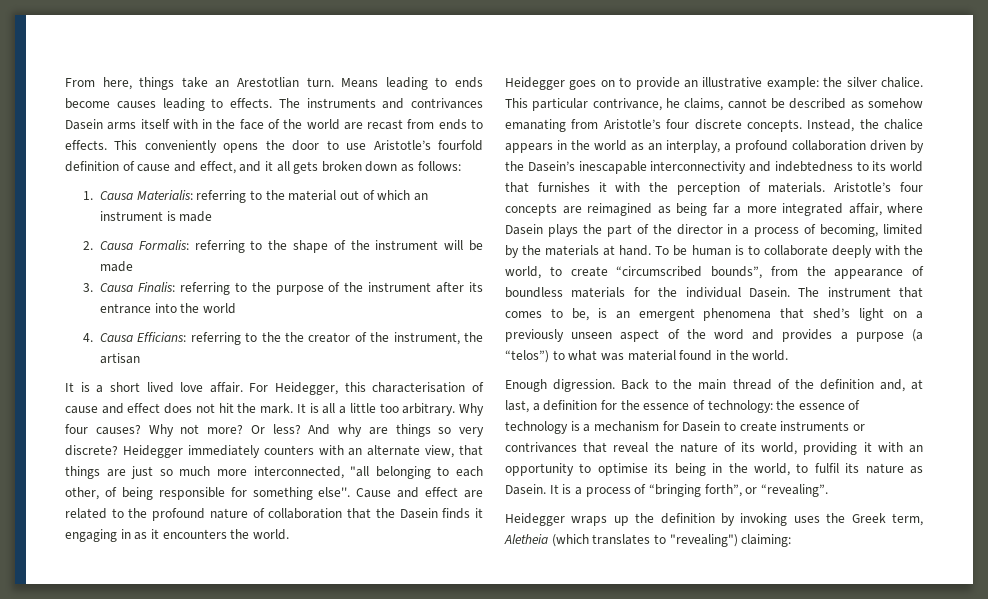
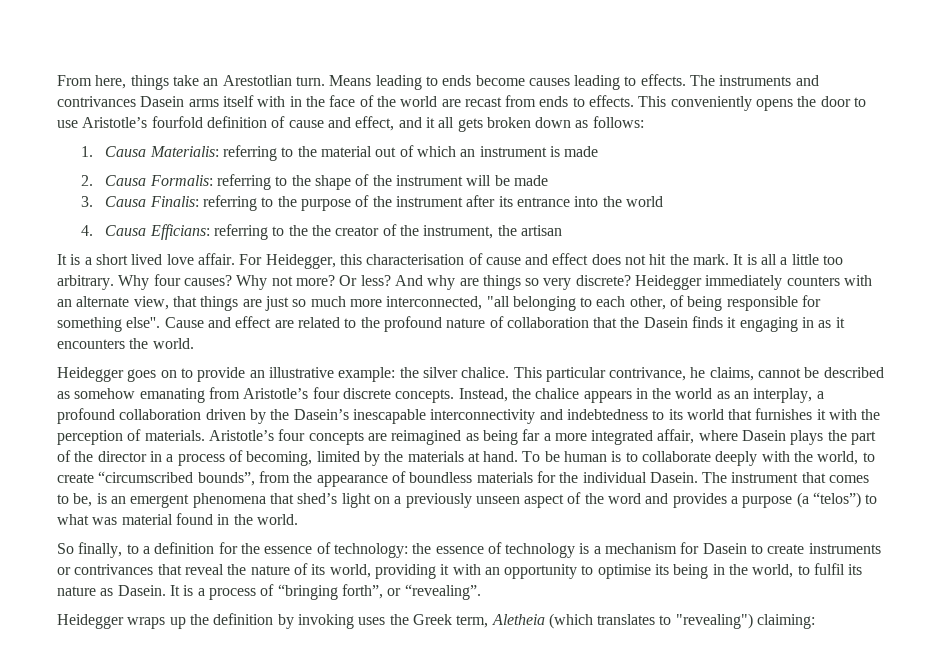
- Enough digression. Back to the main thread of the definition and, at last, a definition for the essence of technology: the essence of technology is a mechanism for Dasein to create instruments or contrivances that reveal the nature of its world, providing it with an opportunity to optimise its being in the world, to fulfil its nature as Dasein.
+ So finally, to a definition for the essence of technology: the essence of technology is a mechanism for Dasein to create instruments or contrivances that reveal the nature of its world, providing it with an opportunity to optimise its being in the world, to fulfil its nature as Dasein.

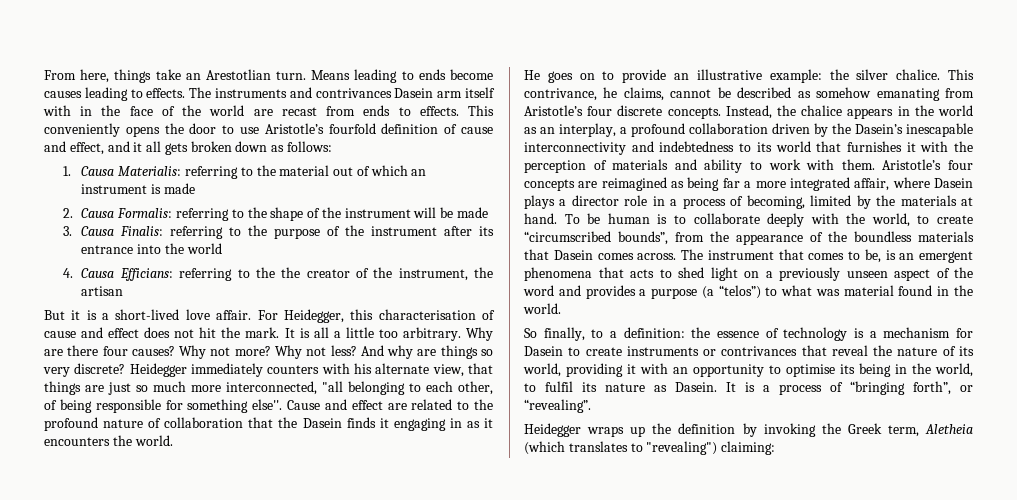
- The instruments and contrivances Dasein arms itself with in the face of the world are recast from ends to effects.
+ The instruments and contrivances Dasein arm itself with in the face of the world are recast from ends to effects.
- It is a short lived love affair.
+ But it is a short-lived love affair.
- Why four causes?
+ Why are there four causes?
- Or less?
+ Why not less?
- Heidegger immediately counters with an alternate view, that things are just so much more interconnected, "all belonging to each other, of being responsible for something else''.
+ Heidegger immediately counters with his alternate view, that things are just so much more interconnected, "all belonging to each other, of being responsible for something else''.
- Heidegger goes on to provide an illustrative example: the silver chalice.
+ He goes on to provide an illustrative example: the silver chalice.
- This particular contrivance, he claims, cannot be described as somehow emanating from Aristotle’s four discrete concepts.
+ This contrivance, he claims, cannot be described as somehow emanating from Aristotle’s four discrete concepts.
- Instead, the chalice appears in the world as an interplay, a profound collaboration driven by the Dasein’s inescapable interconnectivity and indebtedness to its world that furnishes it with the perception of materials.
+ Instead, the chalice appears in the world as an interplay, a profound collaboration driven by the Dasein’s inescapable interconnectivity and indebtedness to its world that furnishes it with the perception of materials and ability to work with them.
- Aristotle’s four concepts are reimagined as being far a more integrated affair, where Dasein plays the part of the director in a process of becoming, limited by the materials at hand.
+ Aristotle’s four concepts are reimagined as being far a more integrated affair, where Dasein plays a director role in a process of becoming, limited by the materials at hand.
- To be human is to collaborate deeply with the world, to create “circumscribed bounds”, from the appearance of boundless materials for the individual Dasein.
+ To be human is to collaborate deeply with the world, to create “circumscribed bounds”, from the appearance of the boundless materials that Dasein comes across.
- The instrument that comes to be, is an emergent phenomena that shed’s light on a previously unseen aspect of the word and provides a purpose (a “telos”) to what was material found in the world.
+ The instrument that comes to be, is an emergent phenomena that acts to shed light on a previously unseen aspect of the word and provides a purpose (a “telos”) to what was material found in the world.
- So finally, to a definition for the essence of technology: the essence of technology is a mechanism for Dasein to create instruments or contrivances that reveal the nature of its world, providing it with an opportunity to optimise its being in the world, to fulfil its nature as Dasein.
+ So finally, to a definition: the essence of technology is a mechanism for Dasein to create instruments or contrivances that reveal the nature of its world, providing it with an opportunity to optimise its being in the world, to fulfil its nature as Dasein.
- Heidegger wraps up the definition by invoking uses the Greek term, Aletheia (which translates to "revealing") claiming:
+ Heidegger wraps up the definition by invoking the Greek term, Aletheia (which translates to "revealing") claiming:

